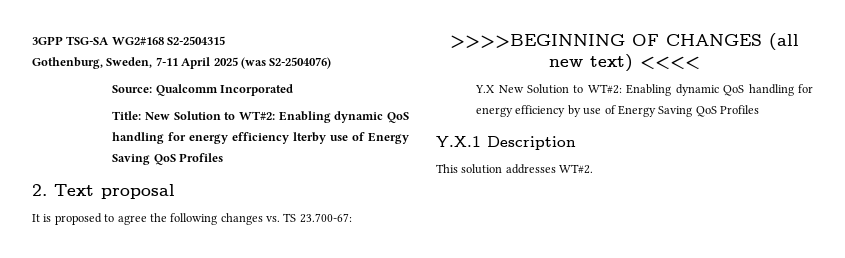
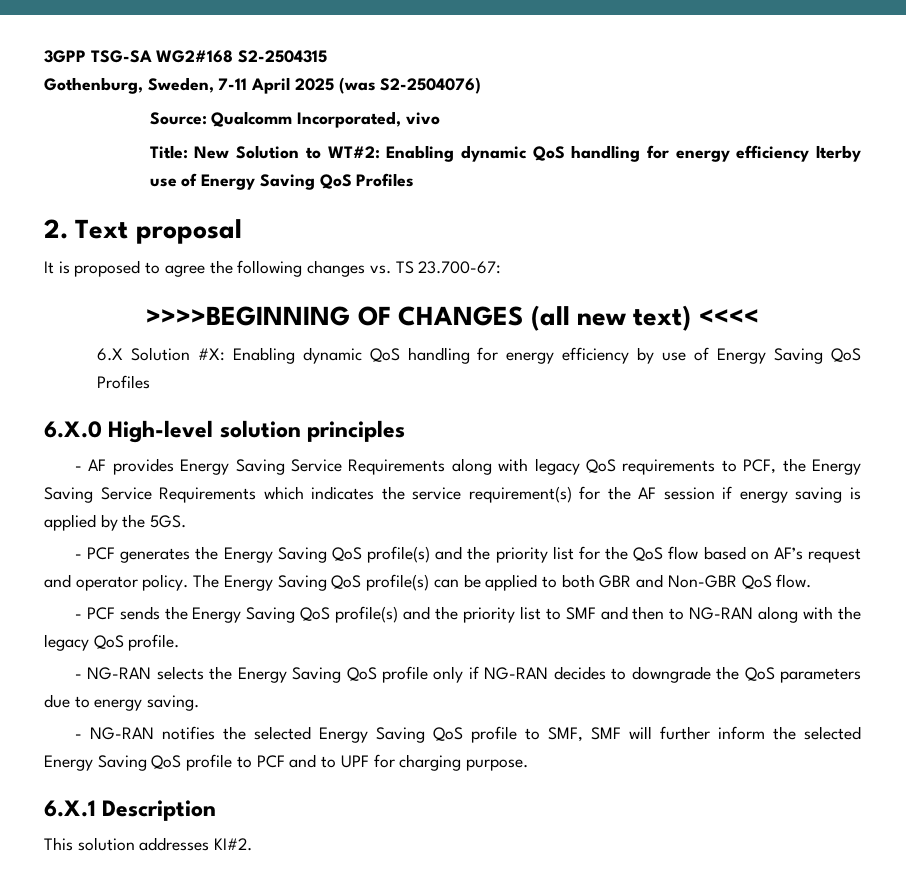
- Source: Qualcomm Incorporated
+ Source: Qualcomm Incorporated, vivo
- Y.X New Solution to WT#2: Enabling dynamic QoS handling for energy efficiency by use of Energy Saving QoS Profiles
+ 6.X Solution #X: Enabling dynamic QoS handling for energy efficiency by use of Energy Saving QoS Profiles
- Y.X.1 Description
+ 6.X.0 High-level solution principles
+ - AF provides Energy Saving Service Requirements along with legacy QoS requirements to PCF, the Energy Saving Service Requirements which indicates the service requirement(s) for the AF session if energy saving is applied by the 5GS.
+ - PCF generates the Energy Saving QoS profile(s) and the priority list for the QoS flow based on AF’s request and operator policy. The Energy Saving QoS profile(s) can be applied to both GBR and Non-GBR QoS flow.
+ - PCF sends the Energy Saving QoS profile(s) and the priority list to SMF and then to NG-RAN along with the legacy QoS profile.
+ - NG-RAN selects the Energy Saving QoS profile only if NG-RAN decides to downgrade the QoS parameters due to energy saving.
+ - NG-RAN notifies the selected Energy Saving QoS profile to SMF, SMF will further inform the selected Energy Saving QoS profile to PCF and to UPF for charging purpose.
+ 6.X.1 Description
- This solution addresses WT#2.
+ This solution addresses KI#2.

